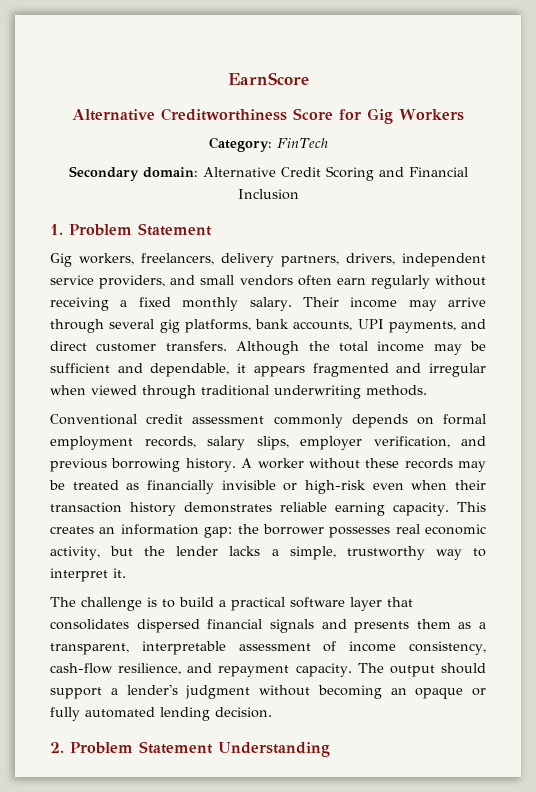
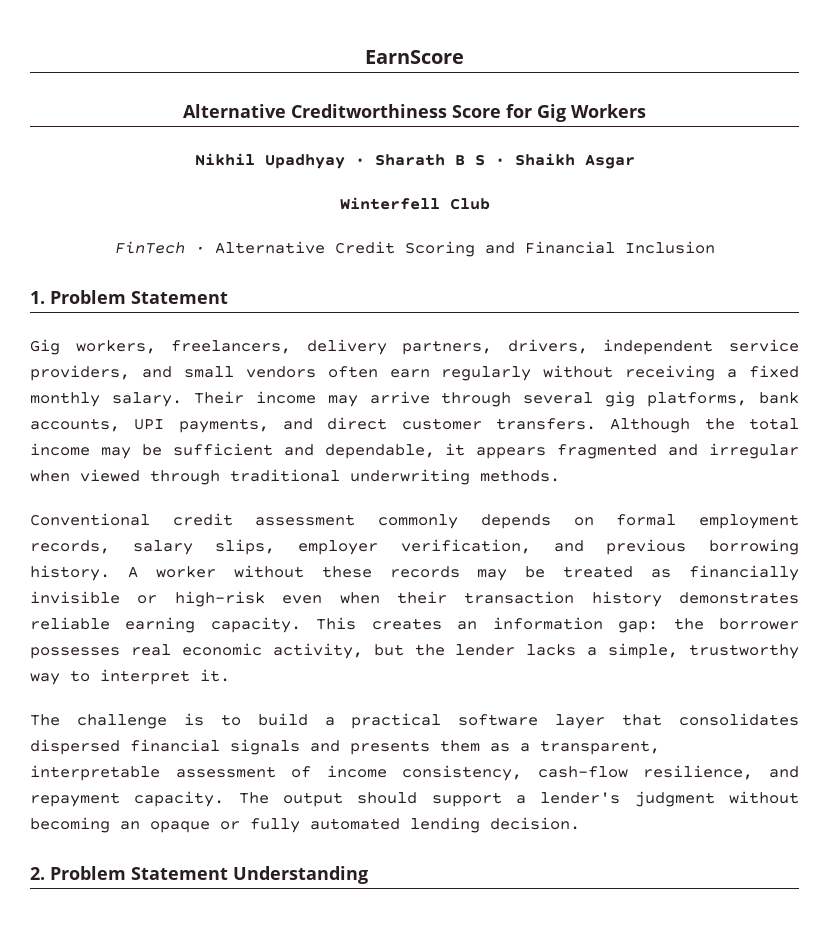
- Category: FinTech
- Secondary domain: Alternative Credit Scoring and Financial Inclusion
+ Nikhil Upadhyay · Sharath B S · Shaikh Asgar
+ Winterfell Club
+ FinTech · Alternative Credit Scoring and Financial Inclusion

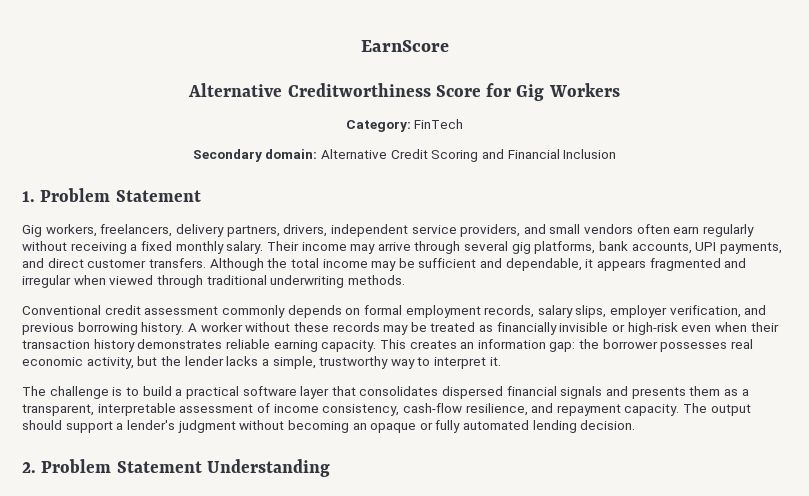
- Nikhil Upadhyay · Sharath B S · Shaikh Asgar
- Winterfell Club
- FinTech · Alternative Credit Scoring and Financial Inclusion
+ Category: FinTech
+ Secondary domain: Alternative Credit Scoring and Financial Inclusion

